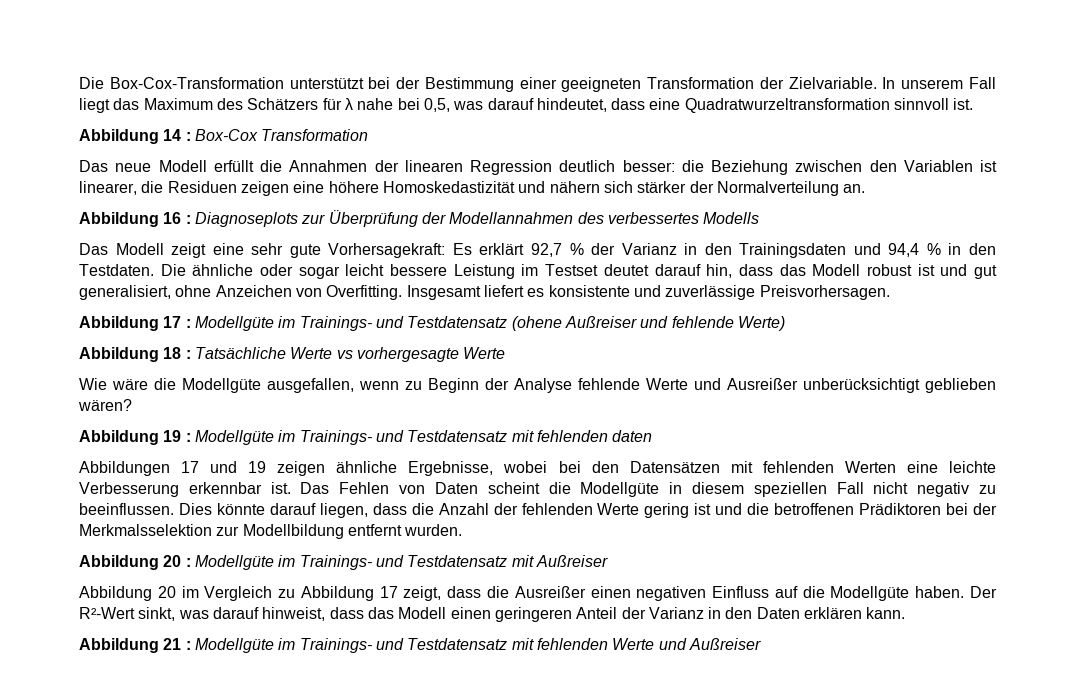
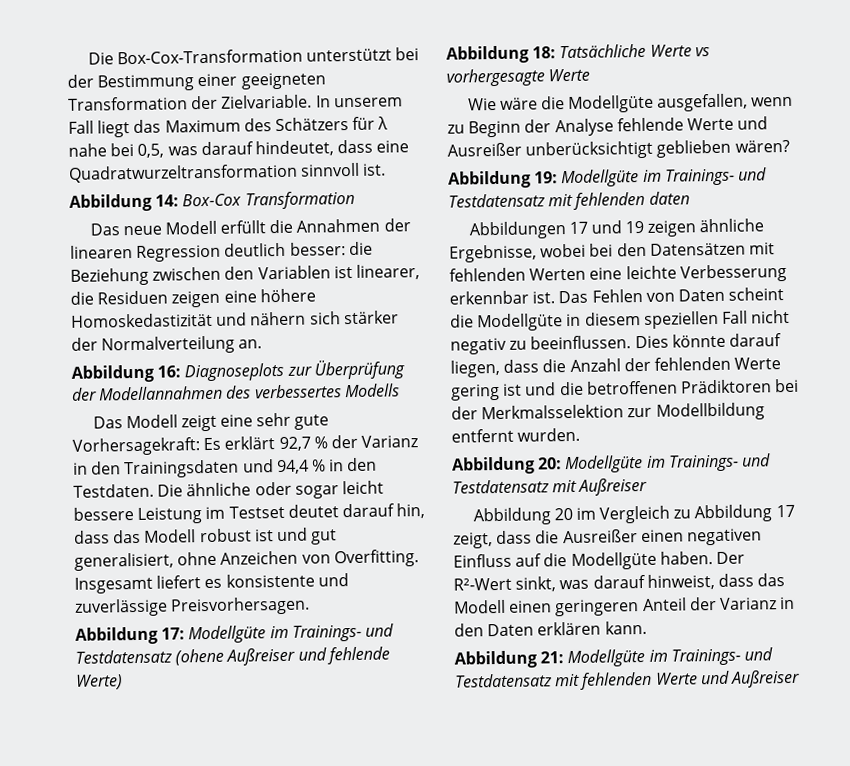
- Abbildung 14 : Box-Cox Transformation
+ Abbildung 14: Box-Cox Transformation
- Abbildung 16 : Diagnoseplots zur Überprüfung der Modellannahmen des verbessertes Modells
+ Abbildung 16: Diagnoseplots zur Überprüfung der Modellannahmen des verbessertes Modells
- Abbildung 17 : Modellgüte im Trainings- und Testdatensatz (ohene Außreiser und fehlende Werte)
+ Abbildung 17: Modellgüte im Trainings- und Testdatensatz (ohene Außreiser und fehlende Werte)
- Abbildung 18 : Tatsächliche Werte vs vorhergesagte Werte
+ Abbildung 18: Tatsächliche Werte vs vorhergesagte Werte
- Abbildung 19 : Modellgüte im Trainings- und Testdatensatz mit fehlenden daten
+ Abbildung 19: Modellgüte im Trainings- und Testdatensatz mit fehlenden daten
- Abbildung 20 : Modellgüte im Trainings- und Testdatensatz mit Außreiser
+ Abbildung 20: Modellgüte im Trainings- und Testdatensatz mit Außreiser
- Abbildung 21 : Modellgüte im Trainings- und Testdatensatz mit fehlenden Werte und Außreiser
+ Abbildung 21: Modellgüte im Trainings- und Testdatensatz mit fehlenden Werte und Außreiser

